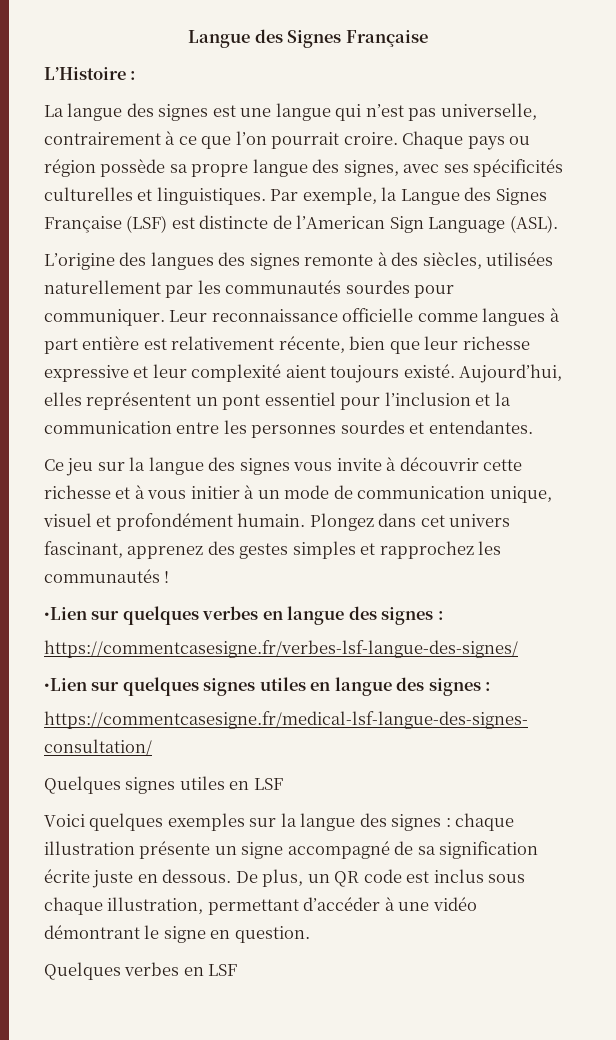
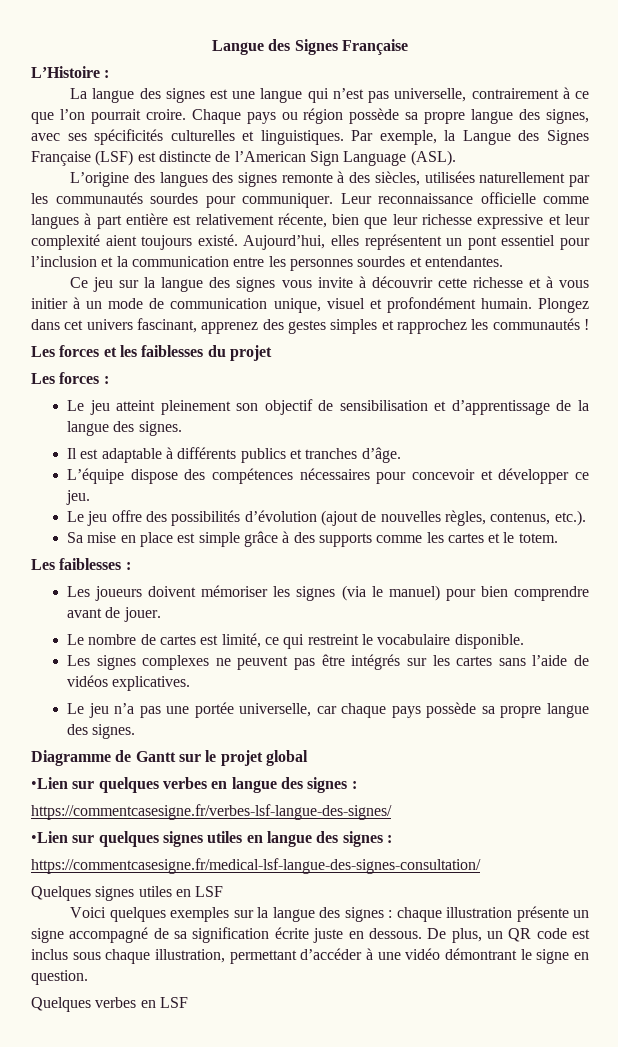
+ Les forces et les faiblesses du projet
+ Les forces :
+ Le jeu atteint pleinement son objectif de sensibilisation et d’apprentissage de la langue des signes.
+ Il est adaptable à différents publics et tranches d’âge.
+ L’équipe dispose des compétences nécessaires pour concevoir et développer ce jeu.
+ Le jeu offre des possibilités d’évolution (ajout de nouvelles règles, contenus, etc.).
+ Sa mise en place est simple grâce à des supports comme les cartes et le totem.
+ Les faiblesses :
+ Les joueurs doivent mémoriser les signes (via le manuel) pour bien comprendre avant de jouer.
+ Le nombre de cartes est limité, ce qui restreint le vocabulaire disponible.
+ Les signes complexes ne peuvent pas être intégrés sur les cartes sans l’aide de vidéos explicatives.
+ Le jeu n’a pas une portée universelle, car chaque pays possède sa propre langue des signes.
+ Diagramme de Gantt sur le projet global

